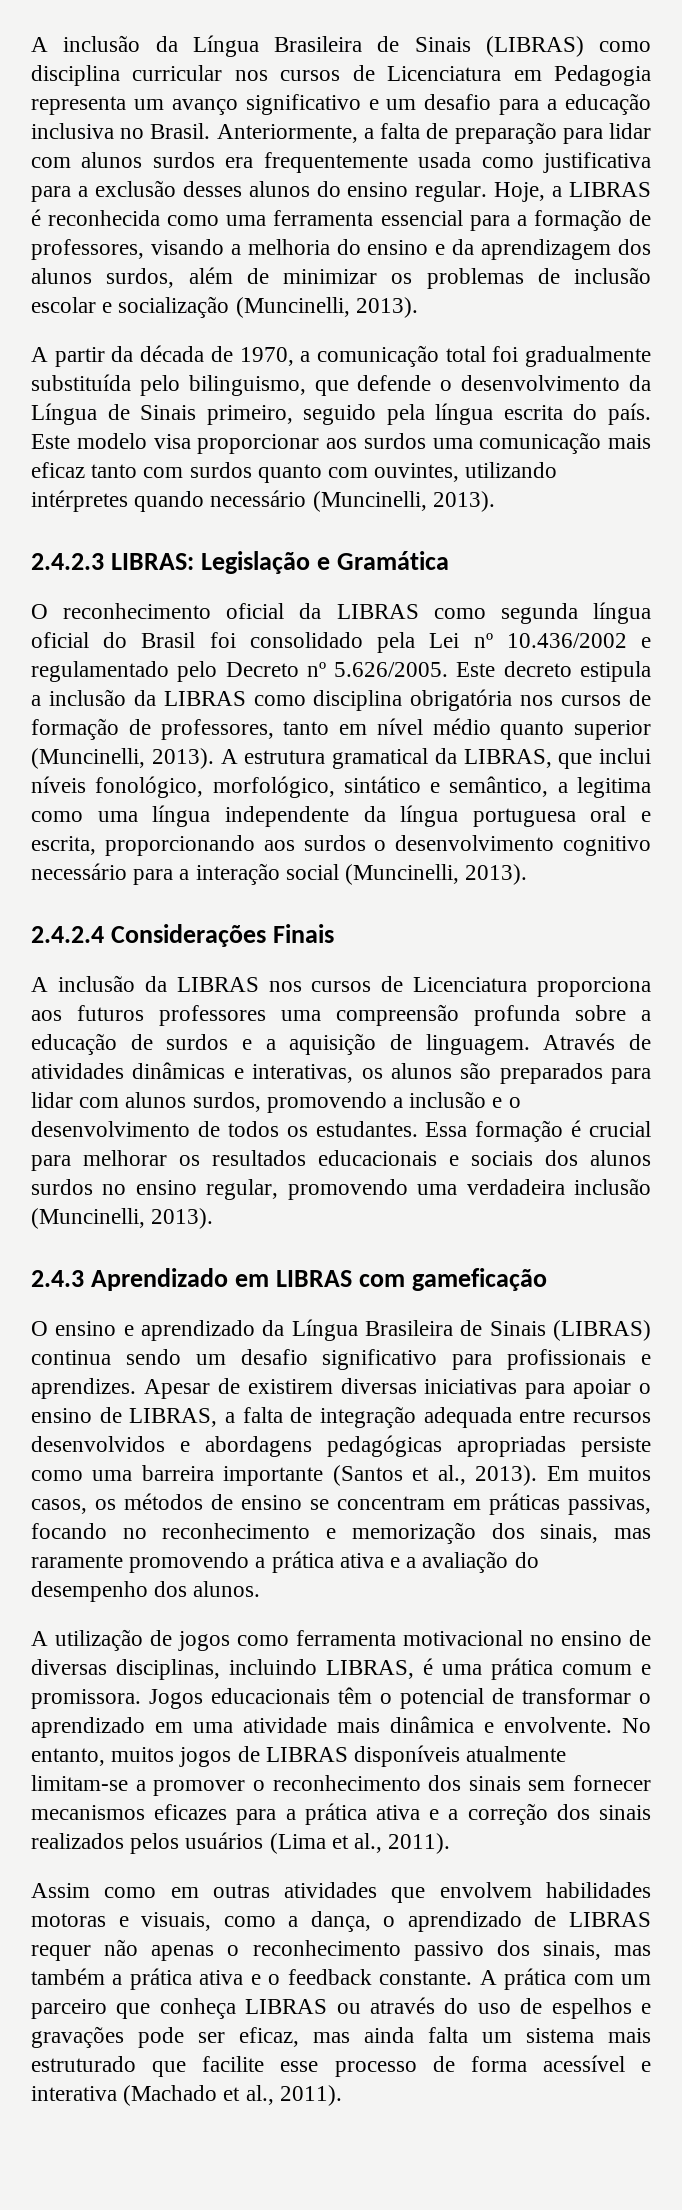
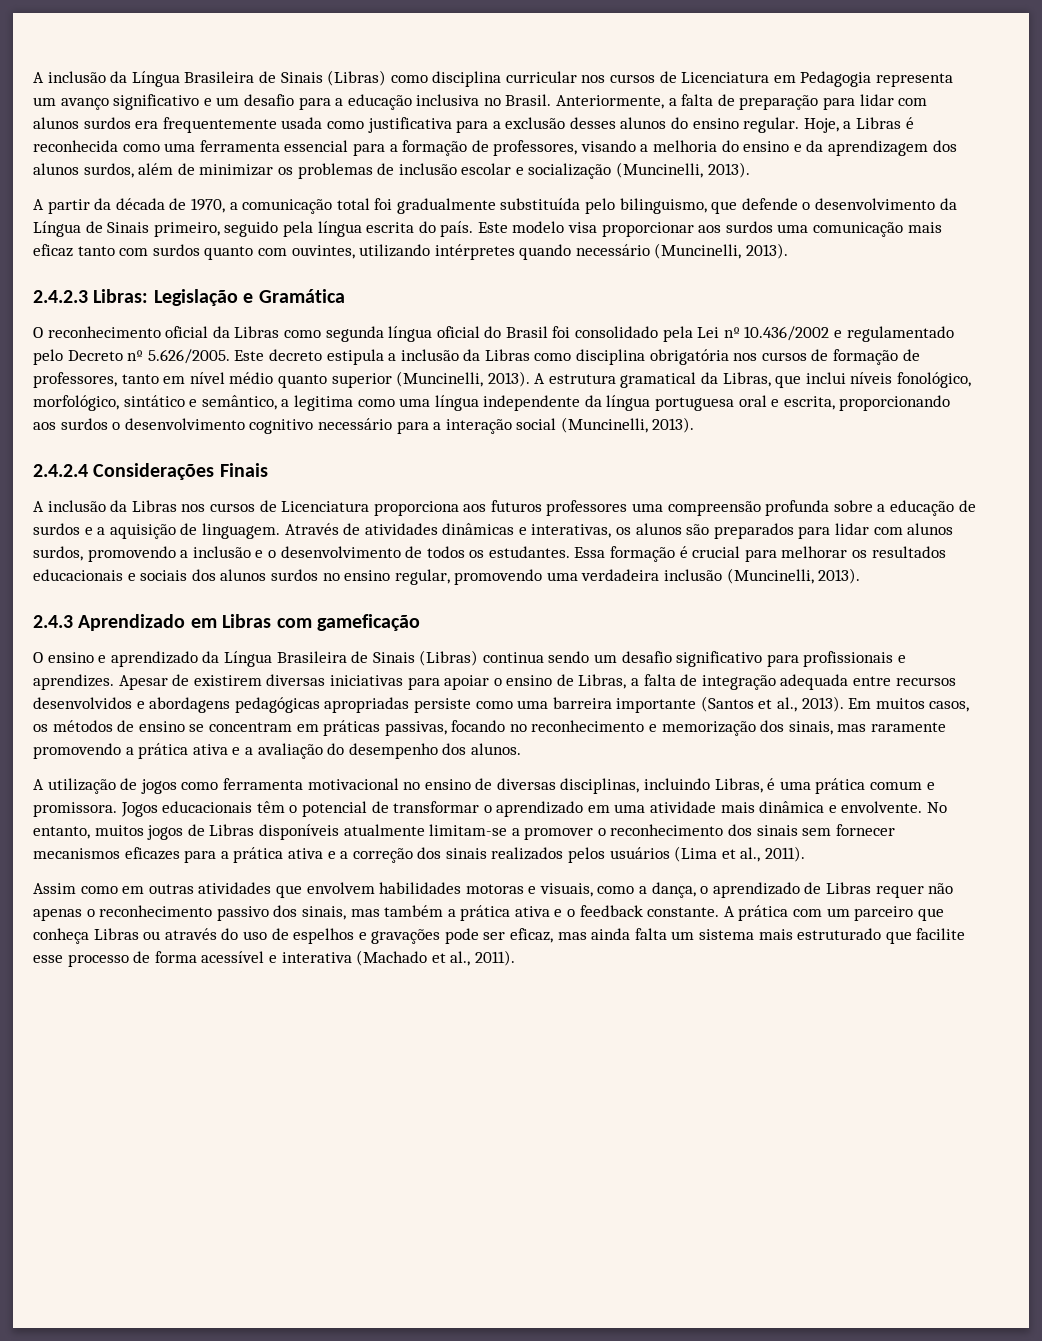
- A inclusão da Língua Brasileira de Sinais (LIBRAS) como disciplina curricular nos cursos de Licenciatura em Pedagogia representa um avanço significativo e um desafio para a educação inclusiva no Brasil.
+ A inclusão da Língua Brasileira de Sinais (Libras) como disciplina curricular nos cursos de Licenciatura em Pedagogia representa um avanço significativo e um desafio para a educação inclusiva no Brasil.
- Hoje, a LIBRAS é reconhecida como uma ferramenta essencial para a formação de professores, visando a melhoria do ensino e da aprendizagem dos alunos surdos, além de minimizar os problemas de inclusão escolar e socialização (Muncinelli, 2013).
+ Hoje, a Libras é reconhecida como uma ferramenta essencial para a formação de professores, visando a melhoria do ensino e da aprendizagem dos alunos surdos, além de minimizar os problemas de inclusão escolar e socialização (Muncinelli, 2013).
- 2.4.2.3 LIBRAS: Legislação e Gramática
+ 2.4.2.3 Libras: Legislação e Gramática
- O reconhecimento oficial da LIBRAS como segunda língua oficial do Brasil foi consolidado pela Lei nº 10.436/2002 e regulamentado pelo Decreto nº 5.626/2005. Este decreto estipula a inclusão da LIBRAS como disciplina obrigatória nos cursos de formação de professores, tanto em nível médio quanto superior (Muncinelli, 2013).
+ O reconhecimento oficial da Libras como segunda língua oficial do Brasil foi consolidado pela Lei nº 10.436/2002 e regulamentado pelo Decreto nº 5.626/2005. Este decreto estipula a inclusão da Libras como disciplina obrigatória nos cursos de formação de professores, tanto em nível médio quanto superior (Muncinelli, 2013).
- A estrutura gramatical da LIBRAS, que inclui níveis fonológico, morfológico, sintático e semântico, a legitima como uma língua independente da língua portuguesa oral e escrita, proporcionando aos surdos o desenvolvimento cognitivo necessário para a interação social (Muncinelli, 2013).
+ A estrutura gramatical da Libras, que inclui níveis fonológico, morfológico, sintático e semântico, a legitima como uma língua independente da língua portuguesa oral e escrita, proporcionando aos surdos o desenvolvimento cognitivo necessário para a interação social (Muncinelli, 2013).
- A inclusão da LIBRAS nos cursos de Licenciatura proporciona aos futuros professores uma compreensão profunda sobre a educação de surdos e a aquisição de linguagem.
+ A inclusão da Libras nos cursos de Licenciatura proporciona aos futuros professores uma compreensão profunda sobre a educação de surdos e a aquisição de linguagem.
- 2.4.3 Aprendizado em LIBRAS com gameficação
+ 2.4.3 Aprendizado em Libras com gameficação
- O ensino e aprendizado da Língua Brasileira de Sinais (LIBRAS) continua sendo um desafio significativo para profissionais e aprendizes.
+ O ensino e aprendizado da Língua Brasileira de Sinais (Libras) continua sendo um desafio significativo para profissionais e aprendizes.
- Apesar de existirem diversas iniciativas para apoiar o ensino de LIBRAS, a falta de integração adequada entre recursos desenvolvidos e abordagens pedagógicas apropriadas persiste como uma barreira importante (Santos et al., 2013).
+ Apesar de existirem diversas iniciativas para apoiar o ensino de Libras, a falta de integração adequada entre recursos desenvolvidos e abordagens pedagógicas apropriadas persiste como uma barreira importante (Santos et al., 2013).
- A utilização de jogos como ferramenta motivacional no ensino de diversas disciplinas, incluindo LIBRAS, é uma prática comum e promissora.
+ A utilização de jogos como ferramenta motivacional no ensino de diversas disciplinas, incluindo Libras, é uma prática comum e promissora.
- No entanto, muitos jogos de LIBRAS disponíveis atualmente limitam-se a promover o reconhecimento dos sinais sem fornecer mecanismos eficazes para a prática ativa e a correção dos sinais realizados pelos usuários (Lima et al., 2011).
+ No entanto, muitos jogos de Libras disponíveis atualmente limitam-se a promover o reconhecimento dos sinais sem fornecer mecanismos eficazes para a prática ativa e a correção dos sinais realizados pelos usuários (Lima et al., 2011).
- Assim como em outras atividades que envolvem habilidades motoras e visuais, como a dança, o aprendizado de LIBRAS requer não apenas o reconhecimento passivo dos sinais, mas também a prática ativa e o feedback constante.
+ Assim como em outras atividades que envolvem habilidades motoras e visuais, como a dança, o aprendizado de Libras requer não apenas o reconhecimento passivo dos sinais, mas também a prática ativa e o feedback constante.
- A prática com um parceiro que conheça LIBRAS ou através do uso de espelhos e gravações pode ser eficaz, mas ainda falta um sistema mais estruturado que facilite esse processo de forma acessível e interativa (Machado et al., 2011).
+ A prática com um parceiro que conheça Libras ou através do uso de espelhos e gravações pode ser eficaz, mas ainda falta um sistema mais estruturado que facilite esse processo de forma acessível e interativa (Machado et al., 2011).

